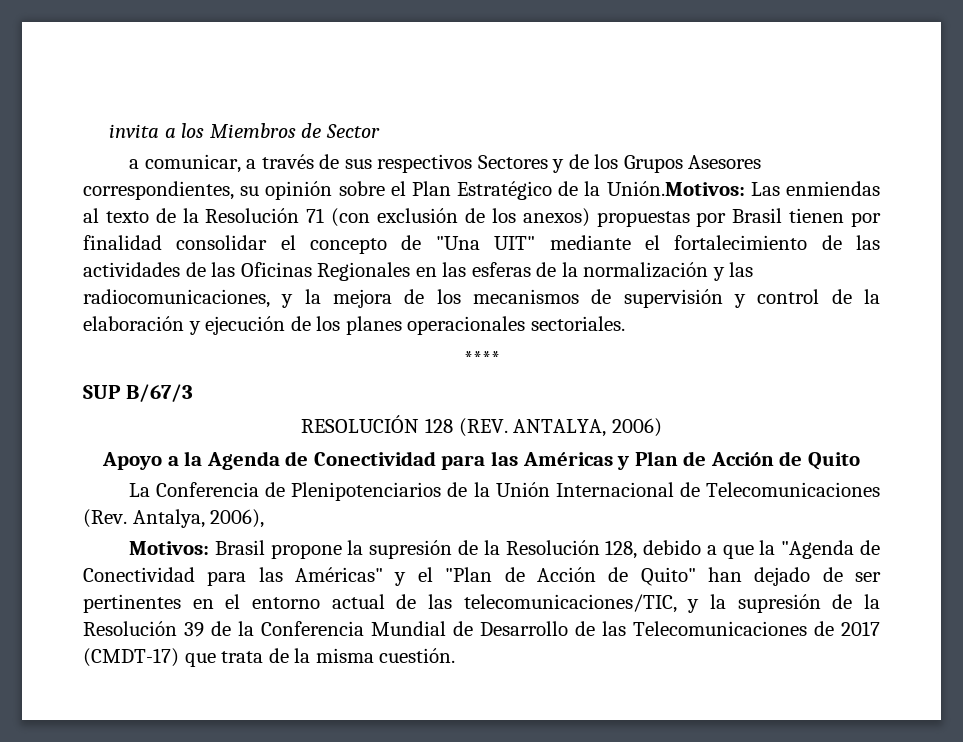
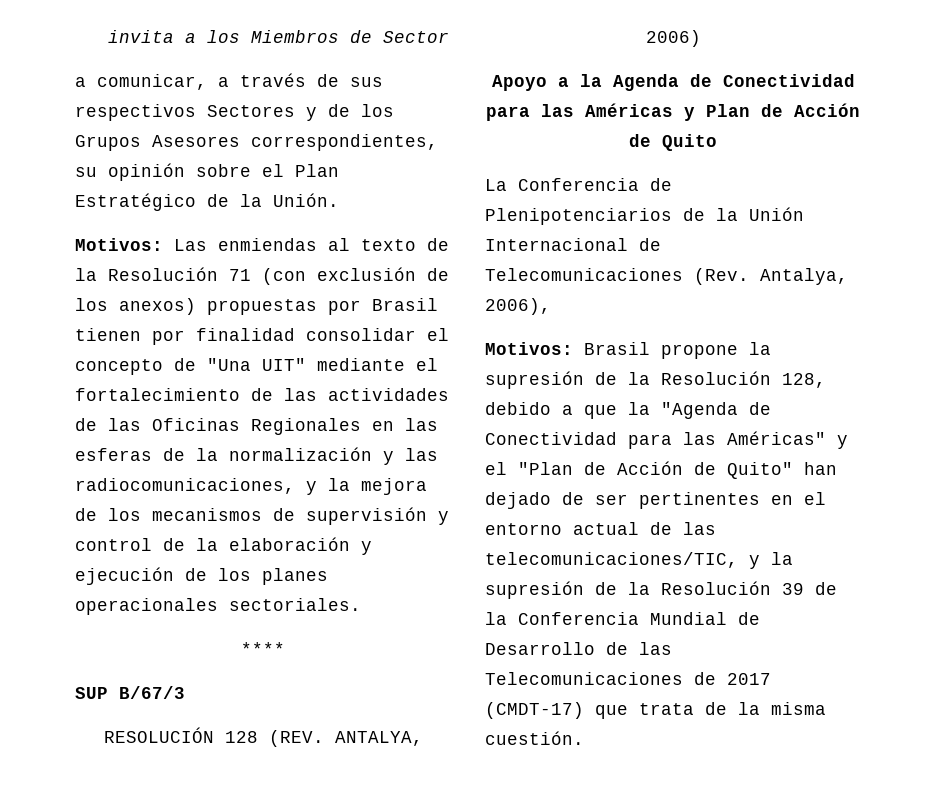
- a comunicar, a través de sus respectivos Sectores y de los Grupos Asesores correspondientes, su opinión sobre el Plan Estratégico de la Unión.Motivos:
+ a comunicar, a través de sus respectivos Sectores y de los Grupos Asesores correspondientes, su opinión sobre el Plan Estratégico de la Unión.
+ Motivos:

